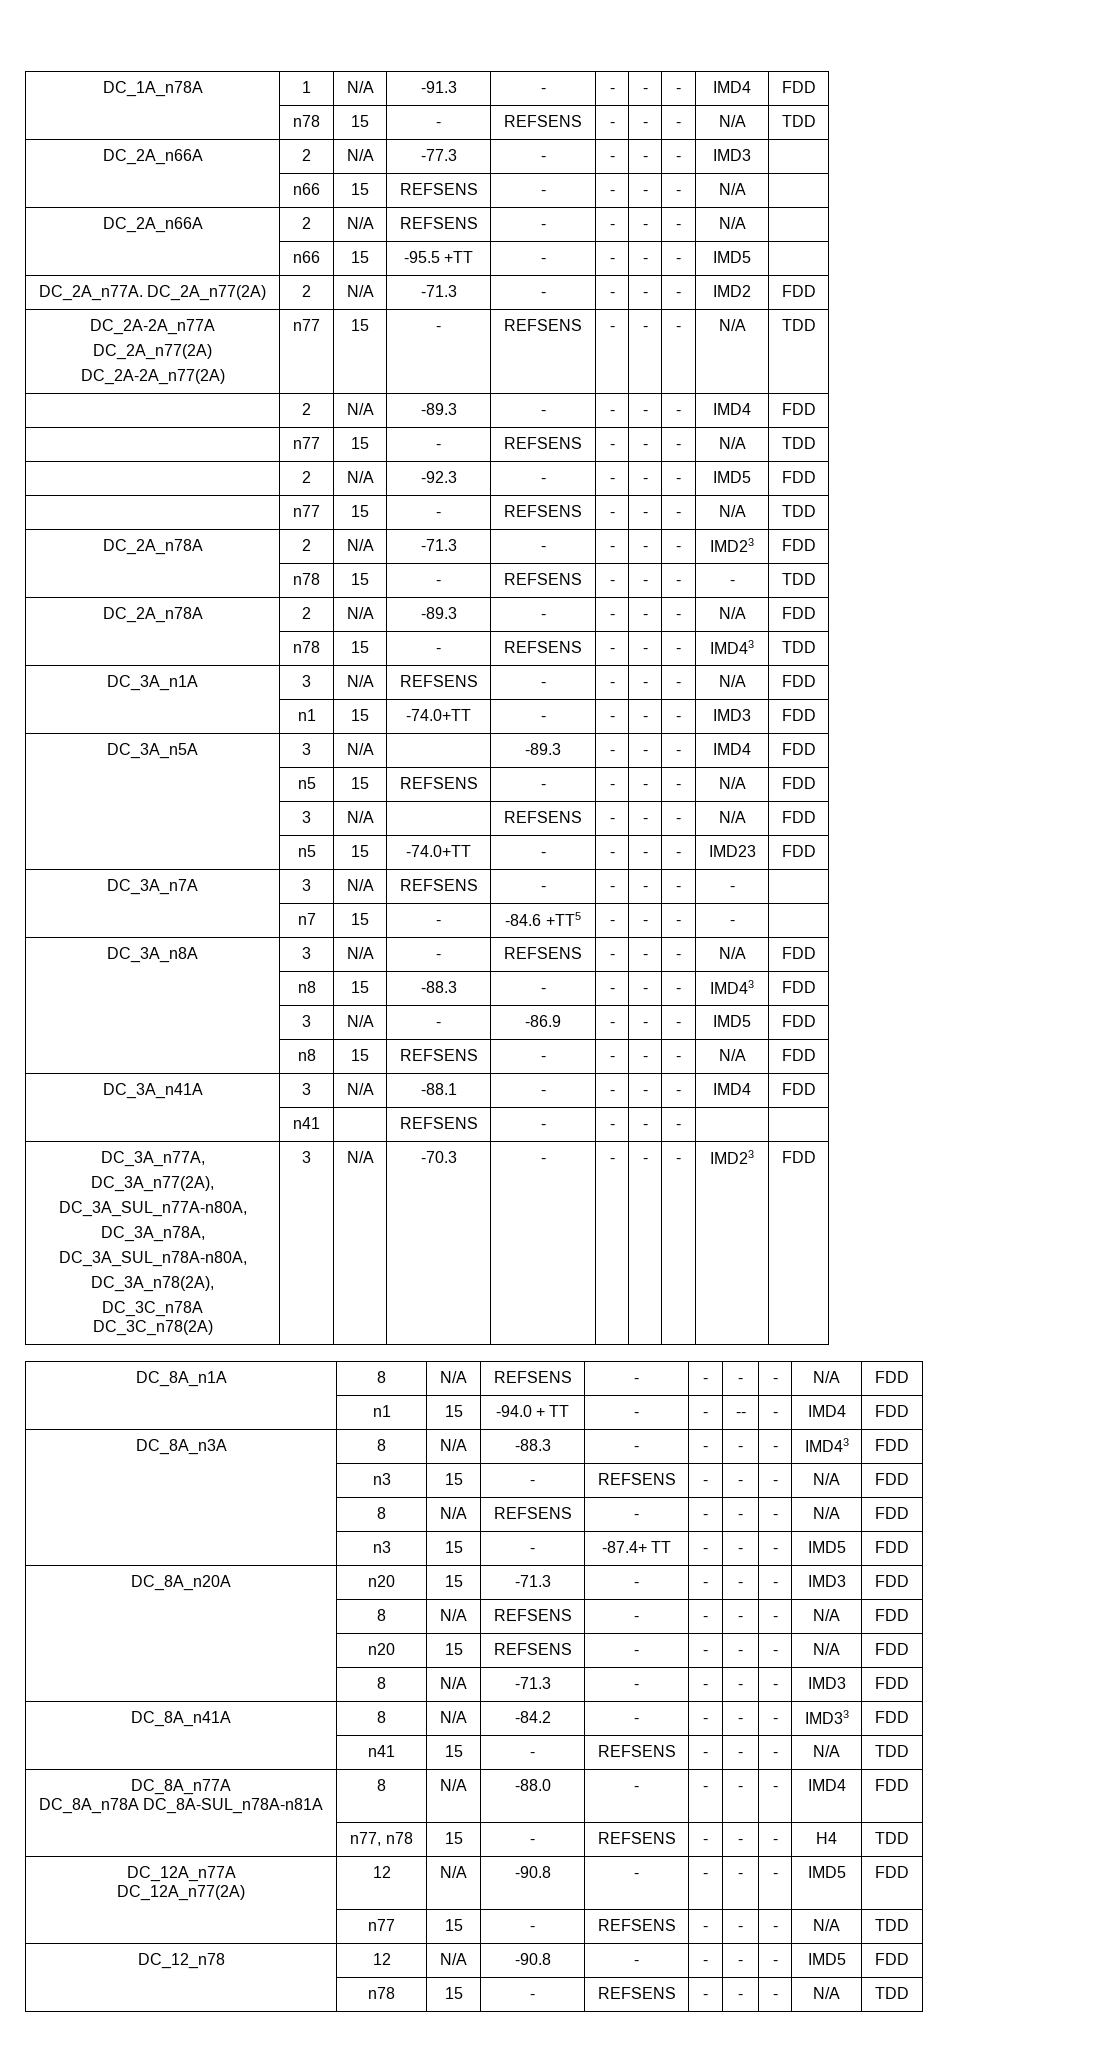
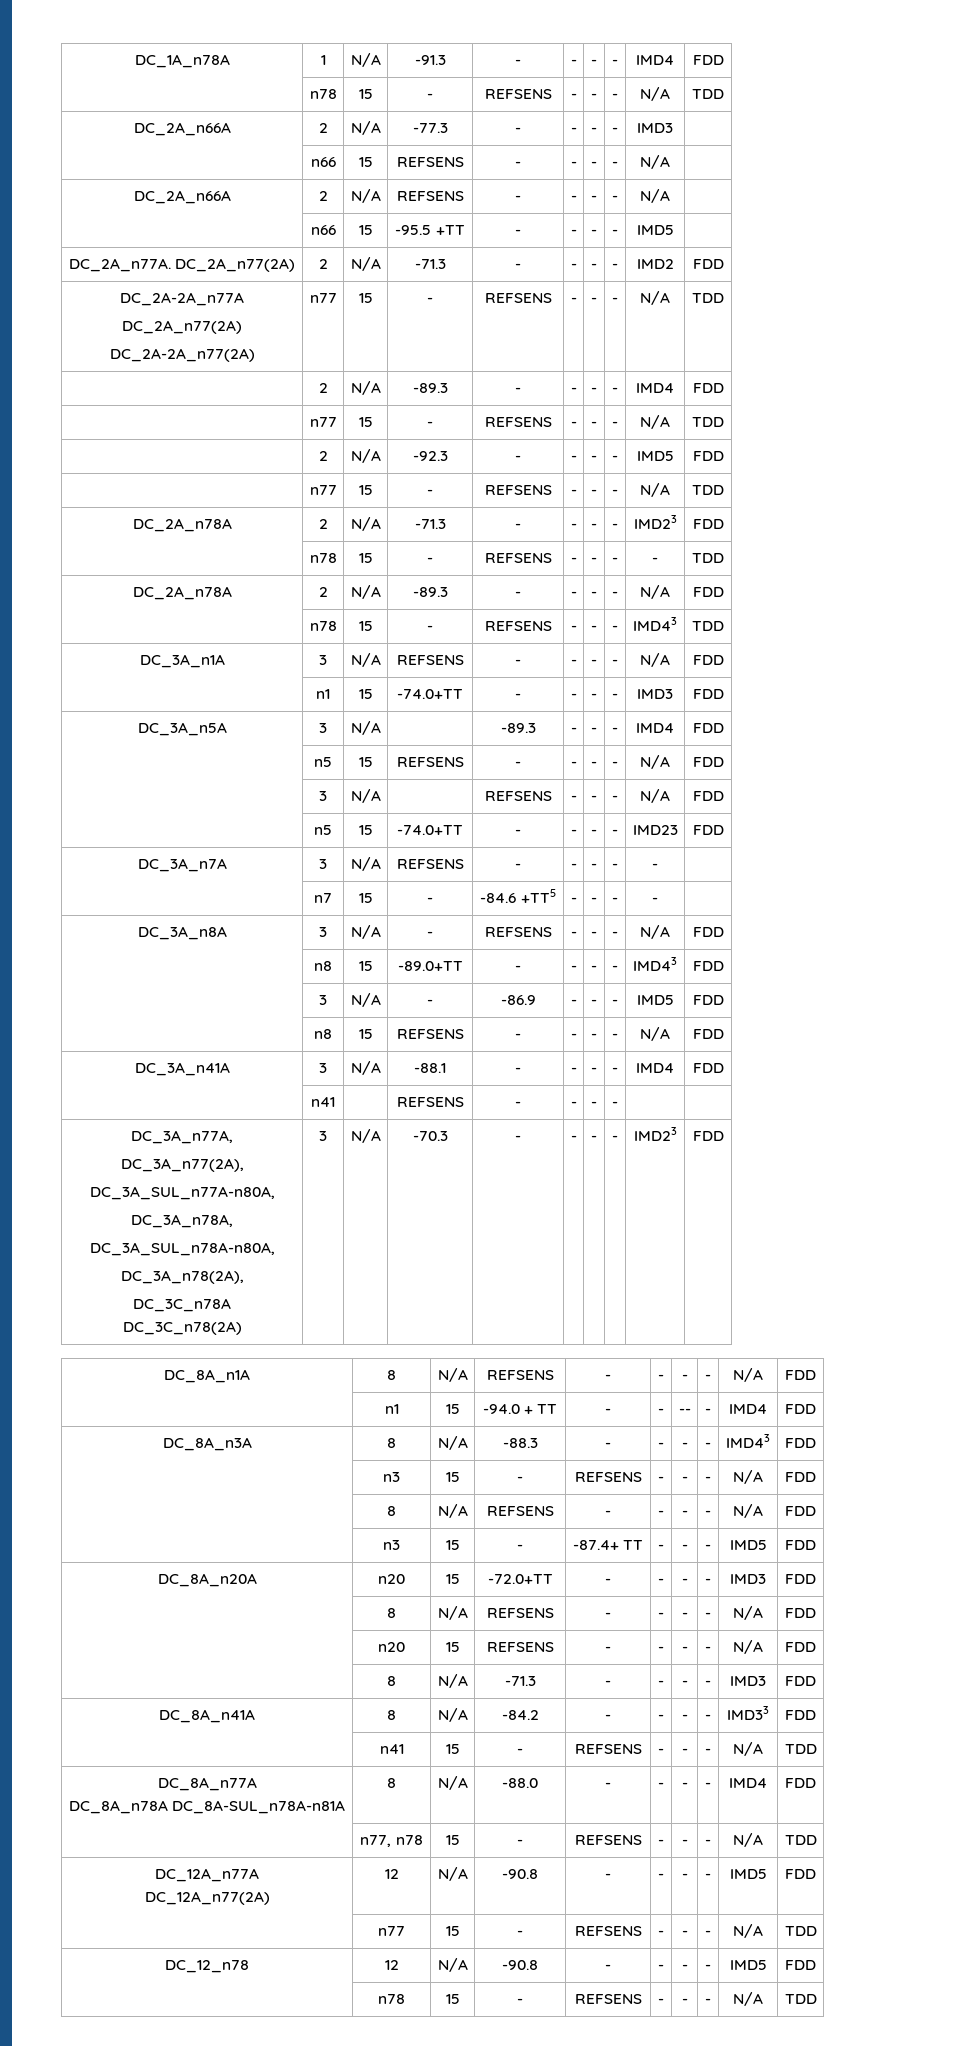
- | n8 | 15 | -88.3 | - | - | - | - | IMD43 | FDD
+ | n8 | 15 | -89.0+TT | - | - | - | - | IMD43 | FDD
- DC_8A_n20A | n20 | 15 | -71.3 | - | - | - | - | IMD3 | FDD
+ DC_8A_n20A | n20 | 15 | -72.0+TT | - | - | - | - | IMD3 | FDD
- | n77, n78 | 15 | - | REFSENS | - | - | - | H4 | TDD
+ | n77, n78 | 15 | - | REFSENS | - | - | - | N/A | TDD

